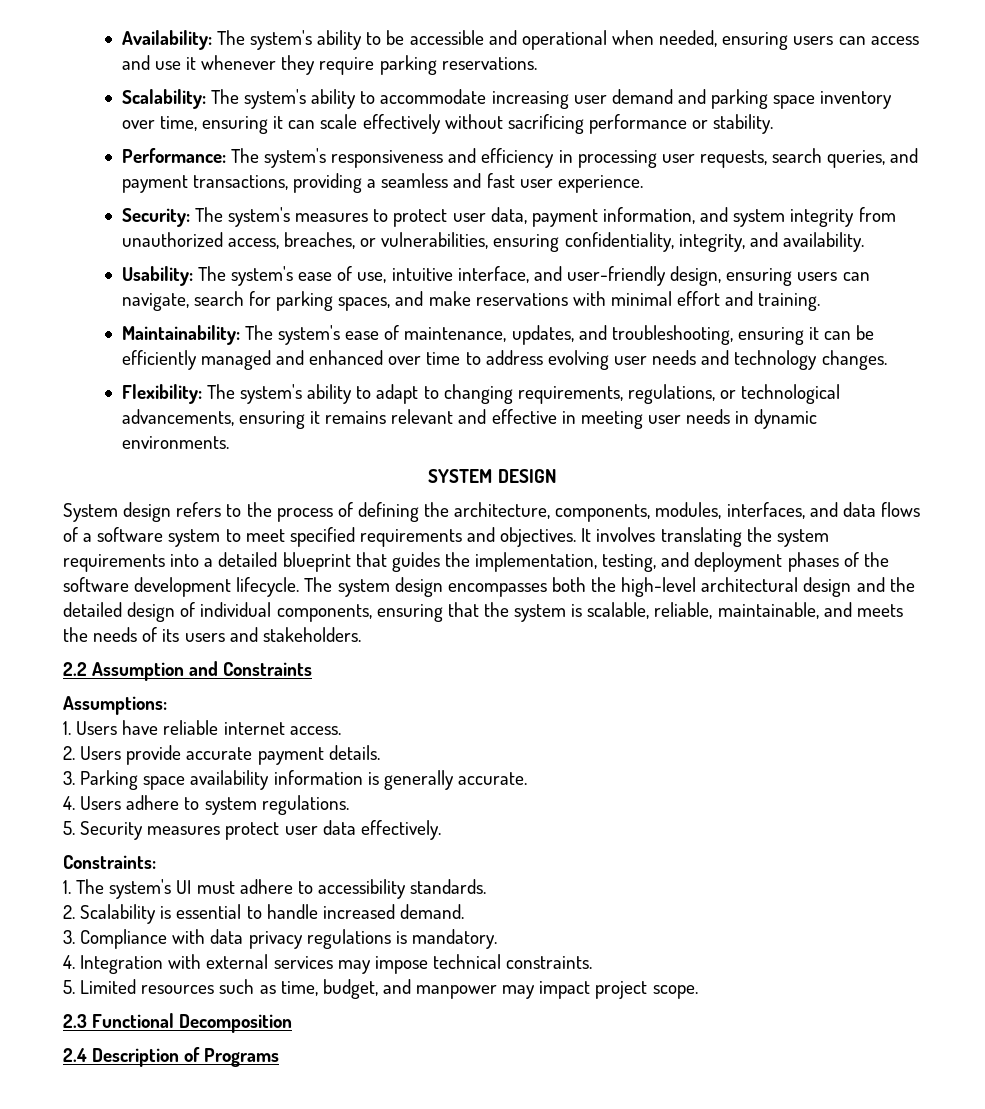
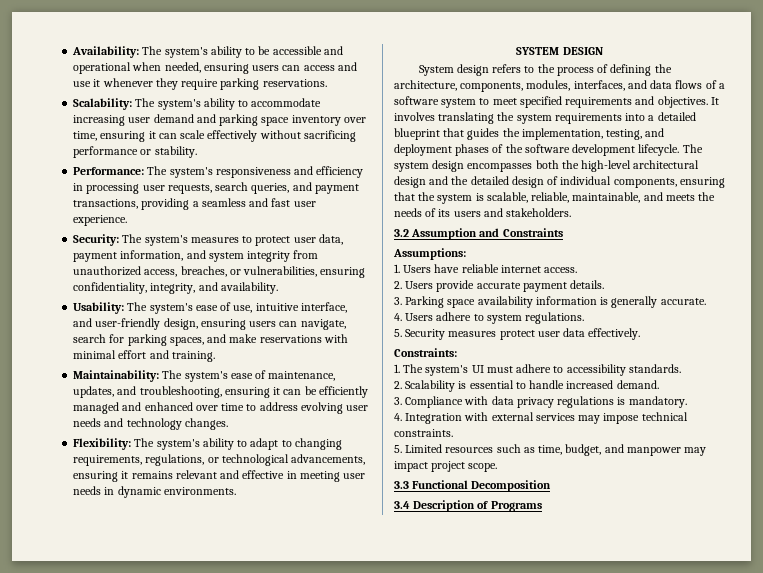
- 2.2 Assumption and Constraints
+ 3.2 Assumption and Constraints
- 2.3 Functional Decomposition
+ 3.3 Functional Decomposition
- 2.4 Description of Programs
+ 3.4 Description of Programs

